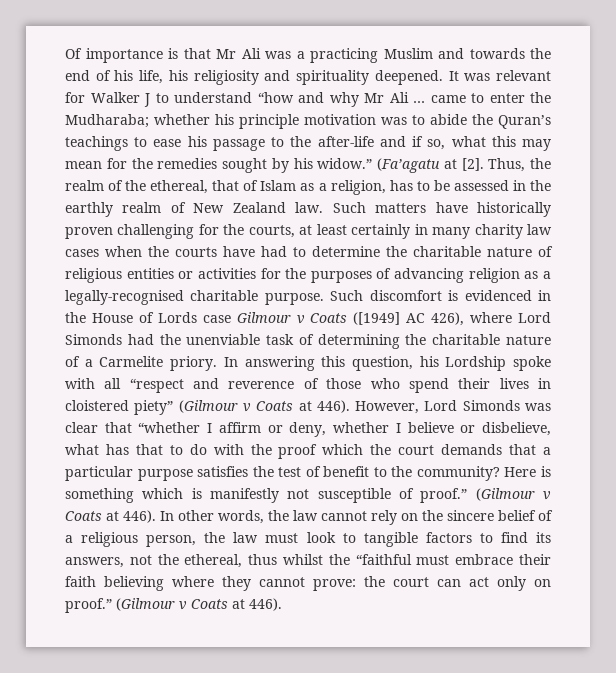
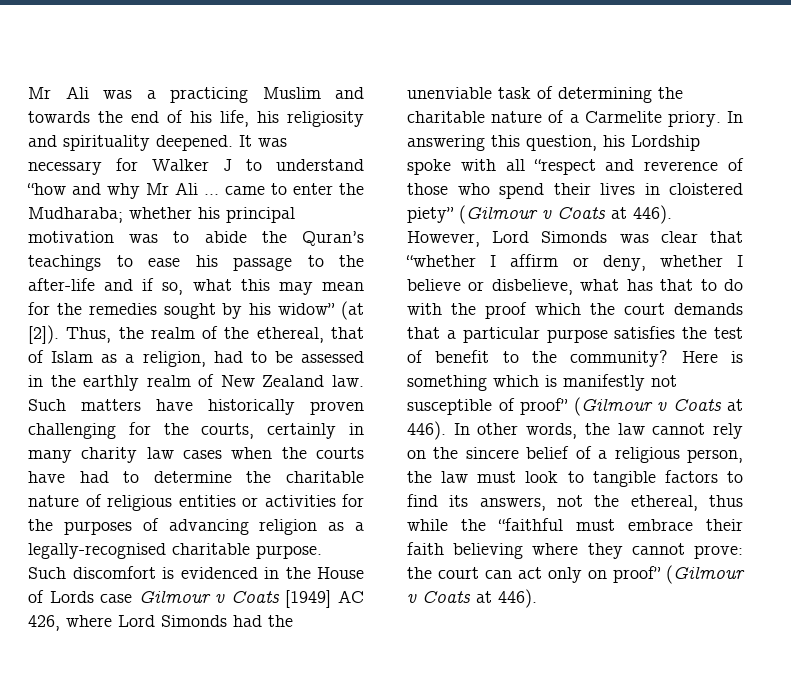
- Of importance is that Mr Ali was a practicing Muslim and towards the end of his life, his religiosity and spirituality deepened.
+ Mr Ali was a practicing Muslim and towards the end of his life, his religiosity and spirituality deepened.
- It was relevant for Walker J to understand “how and why Mr Ali … came to enter the Mudharaba; whether his principle motivation was to abide the Quran’s teachings to ease his passage to the after-life and if so, what this may mean for the remedies sought by his widow.” (Fa’agatu at [2].
+ It was necessary for Walker J to understand “how and why Mr Ali … came to enter the Mudharaba; whether his principal motivation was to abide the Quran’s teachings to ease his passage to the after-life and if so, what this may mean for the remedies sought by his widow” (at [2]).
- Thus, the realm of the ethereal, that of Islam as a religion, has to be assessed in the earthly realm of New Zealand law.
+ Thus, the realm of the ethereal, that of Islam as a religion, had to be assessed in the earthly realm of New Zealand law.
- Such matters have historically proven challenging for the courts, at least certainly in many charity law cases when the courts have had to determine the charitable nature of religious entities or activities for the purposes of advancing religion as a legally-recognised charitable purpose.
+ Such matters have historically proven challenging for the courts, certainly in many charity law cases when the courts have had to determine the charitable nature of religious entities or activities for the purposes of advancing religion as a legally-recognised charitable purpose.
- Such discomfort is evidenced in the House of Lords case Gilmour v Coats ([1949] AC 426), where Lord Simonds had the unenviable task of determining the charitable nature of a Carmelite priory.
+ Such discomfort is evidenced in the House of Lords case Gilmour v Coats [1949] AC 426, where Lord Simonds had the unenviable task of determining the charitable nature of a Carmelite priory.
- Here is something which is manifestly not susceptible of proof.” (Gilmour v Coats at 446).
+ Here is something which is manifestly not susceptible of proof” (Gilmour v Coats at 446).
- In other words, the law cannot rely on the sincere belief of a religious person, the law must look to tangible factors to find its answers, not the ethereal, thus whilst the “faithful must embrace their faith believing where they cannot prove: the court can act only on proof.” (Gilmour v Coats at 446).
+ In other words, the law cannot rely on the sincere belief of a religious person, the law must look to tangible factors to find its answers, not the ethereal, thus while the “faithful must embrace their faith believing where they cannot prove: the court can act only on proof” (Gilmour v Coats at 446).

